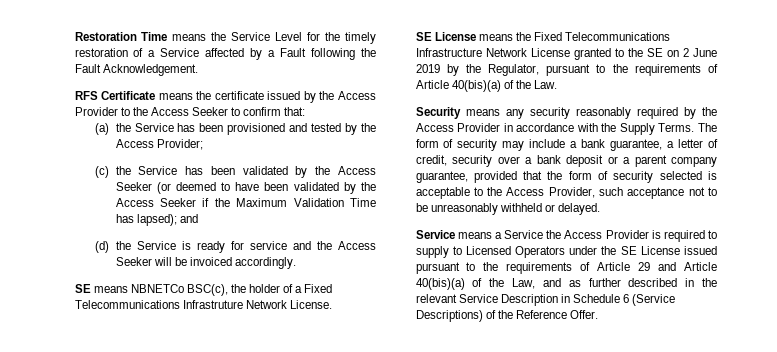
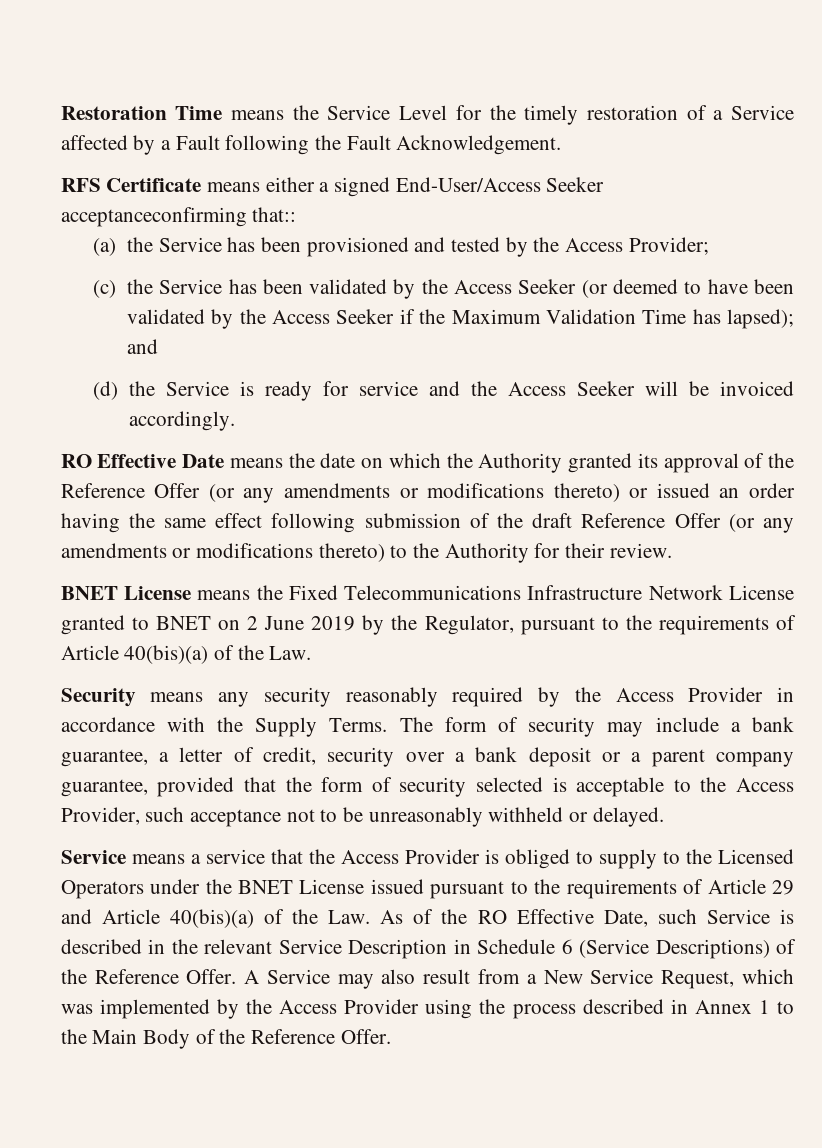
- RFS Certificate means the certificate issued by the Access Provider to the Access Seeker to confirm that:
+ RFS Certificate means either a signed End-User/Access Seeker acceptanceconfirming that::
- SE means NBNETCo BSC(c), the holder of a Fixed Telecommunications Infrastruture Network License.
- SE License means the Fixed Telecommunications Infrastructure Network License granted to the SE on 2 June 2019 by the Regulator, pursuant to the requirements of Article 40(bis)(a) of the Law.
+ RO Effective Date means the date on which the Authority granted its approval of the Reference Offer (or any amendments or modifications thereto) or issued an order having the same effect following submission of the draft Reference Offer (or any amendments or modifications thereto) to the Authority for their review.
+ BNET License means the Fixed Telecommunications Infrastructure Network License granted to BNET on 2 June 2019 by the Regulator, pursuant to the requirements of Article 40(bis)(a) of the Law.
- Service means a Service the Access Provider is required to supply to Licensed Operators under the SE License issued pursuant to the requirements of Article 29 and Article 40(bis)(a) of the Law, and as further described in the relevant Service Description in Schedule 6 (Service Descriptions) of the Reference Offer.
+ Service means a service that the Access Provider is obliged to supply to the Licensed Operators under the BNET License issued pursuant to the requirements of Article 29 and Article 40(bis)(a) of the Law. As of the RO Effective Date, such Service is described in the relevant Service Description in Schedule 6 (Service Descriptions) of the Reference Offer.
+ A Service may also result from a New Service Request, which was implemented by the Access Provider using the process described in Annex 1 to the Main Body of the Reference Offer.

